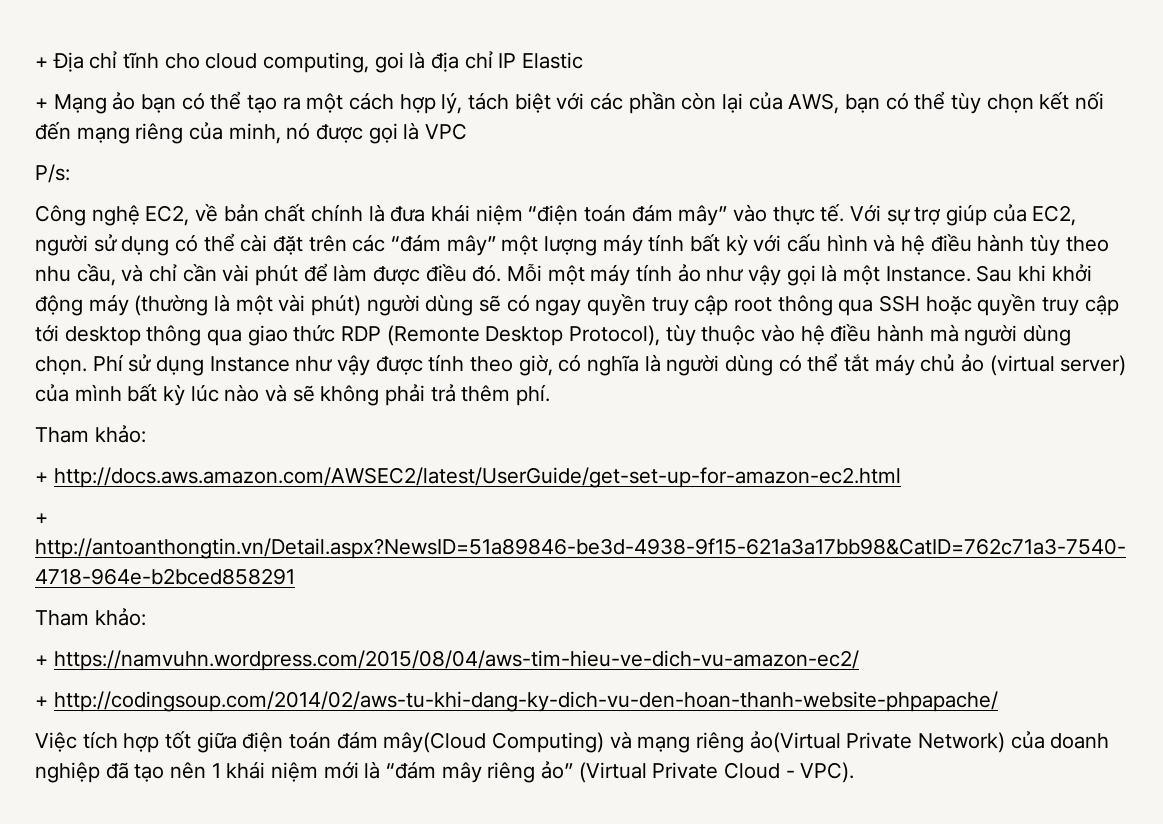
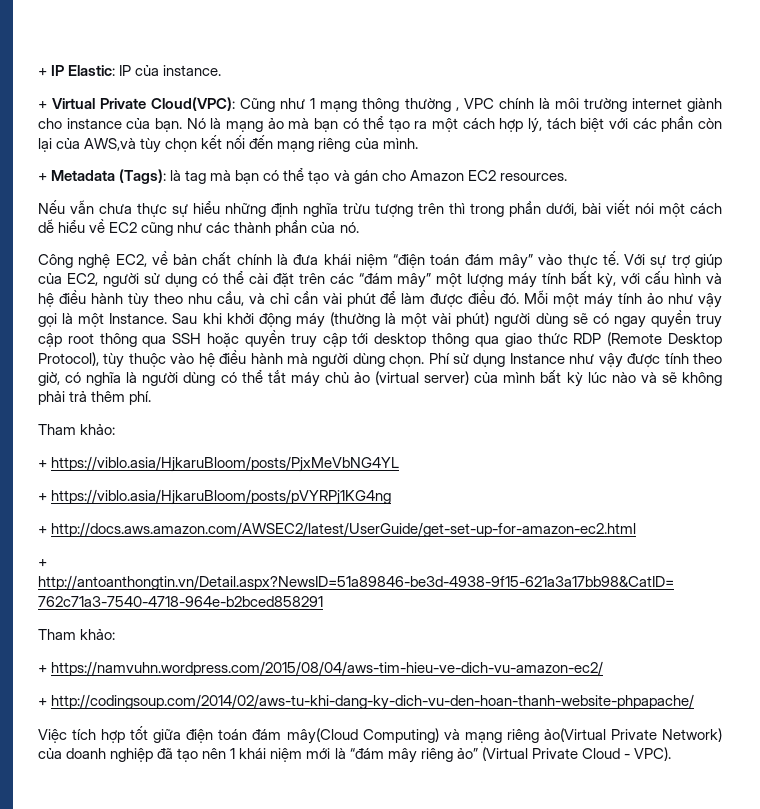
- + Địa chỉ tĩnh cho cloud computing, goi là địa chỉ IP Elastic
- + Mạng ảo bạn có thể tạo ra một cách hợp lý, tách biệt với các phần còn lại của AWS, bạn có thể tùy chọn kết nối đến mạng riêng của minh, nó được gọi là VPC
- P/s:
+ + IP Elastic: IP của instance.
+ + Virtual Private Cloud(VPC): Cũng như 1 mạng thông thường , VPC chính là môi trường internet giành cho instance của bạn. Nó là mạng ảo mà bạn có thể tạo ra một cách hợp lý, tách biệt với các phần còn lại của AWS,và tùy chọn kết nối đến mạng riêng của mình.
+ + Metadata (Tags): là tag mà bạn có thể tạo và gán cho Amazon EC2 resources.
+ Nếu vẫn chưa thực sự hiểu những định nghĩa trừu tượng trên thì trong phần dưới, bài viết nói một cách dễ hiểu về EC2 cũng như các thành phần của nó.
- Với sự trợ giúp của EC2, người sử dụng có thể cài đặt trên các “đám mây” một lượng máy tính bất kỳ với cấu hình và hệ điều hành tùy theo nhu cầu, và chỉ cần vài phút để làm được điều đó.
+ Với sự trợ giúp của EC2, người sử dụng có thể cài đặt trên các “đám mây” một lượng máy tính bất kỳ, với cấu hình và hệ điều hành tùy theo nhu cầu, và chỉ cần vài phút để làm được điều đó.
- Sau khi khởi động máy (thường là một vài phút) người dùng sẽ có ngay quyền truy cập root thông qua SSH hoặc quyền truy cập tới desktop thông qua giao thức RDP (Remonte Desktop Protocol), tùy thuộc vào hệ điều hành mà người dùng chọn.
+ Sau khi khởi động máy (thường là một vài phút) người dùng sẽ có ngay quyền truy cập root thông qua SSH hoặc quyền truy cập tới desktop thông qua giao thức RDP (Remote Desktop Protocol), tùy thuộc vào hệ điều hành mà người dùng chọn.
+ + https://viblo.asia/HjkaruBloom/posts/PjxMeVbNG4YL
+ + https://viblo.asia/HjkaruBloom/posts/pVYRPj1KG4ng

